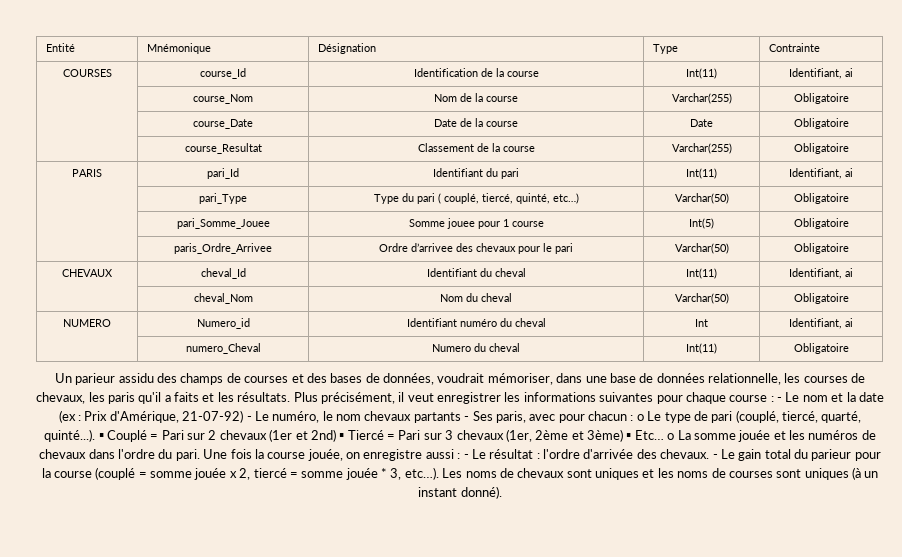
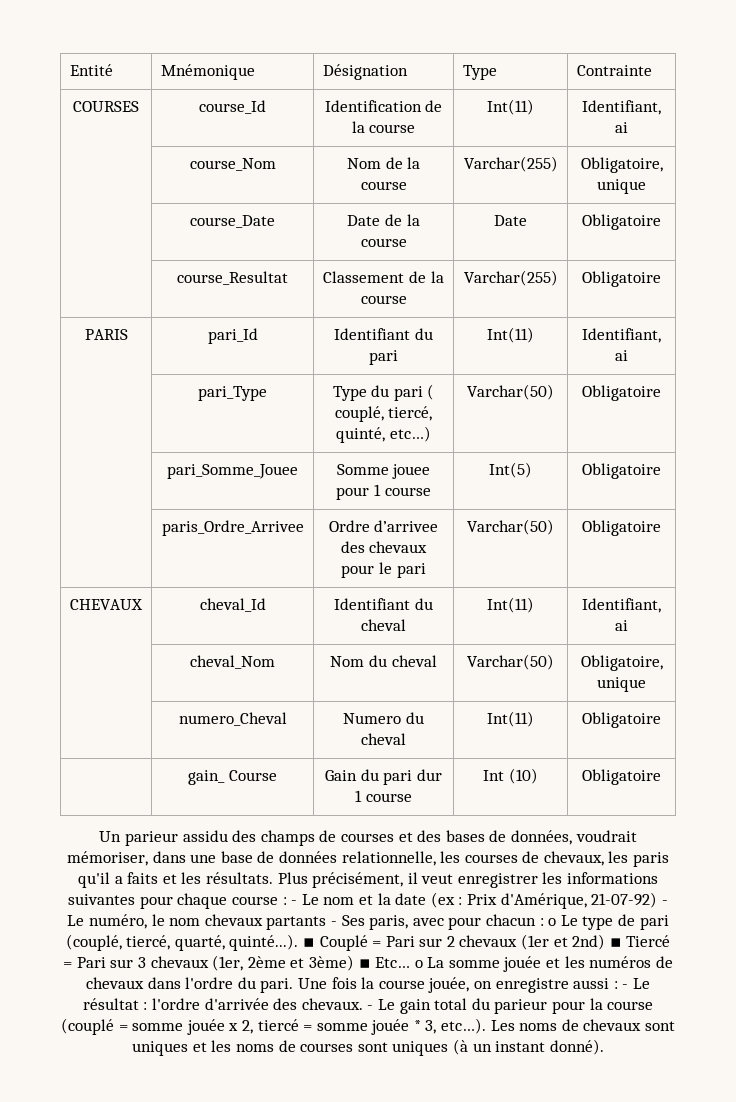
- | course_Nom | Nom de la course | Varchar(255) | Obligatoire
+ | course_Nom | Nom de la course | Varchar(255) | Obligatoire, unique
- | cheval_Nom | Nom du cheval | Varchar(50) | Obligatoire
- NUMERO | Numero_id | Identifiant numéro du cheval | Int | Identifiant, ai
+ | cheval_Nom | Nom du cheval | Varchar(50) | Obligatoire, unique
+ | gain_ Course | Gain du pari dur 1 course | Int (10) | Obligatoire

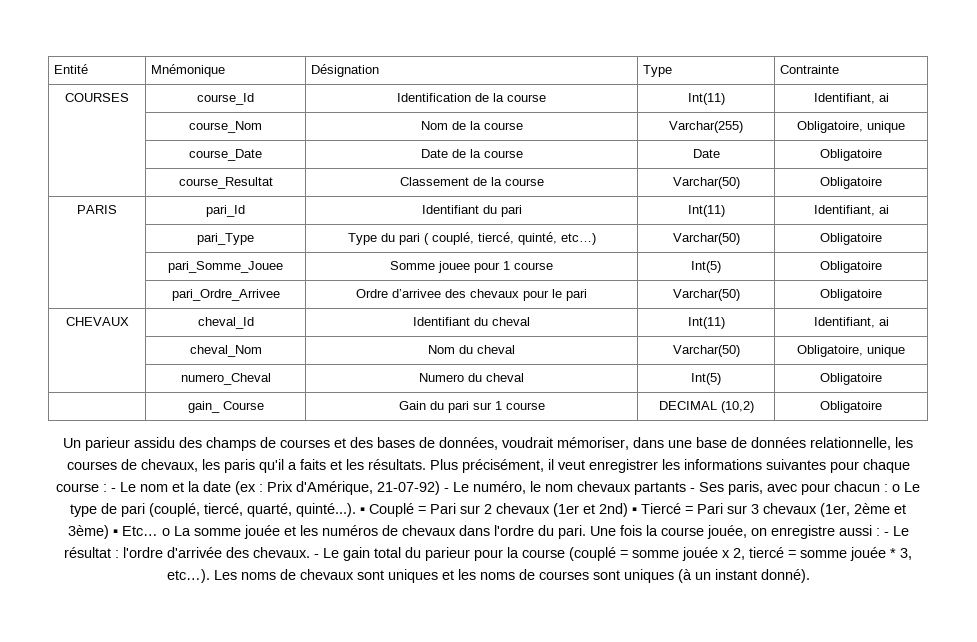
- | course_Resultat | Classement de la course | Varchar(255) | Obligatoire
+ | course_Resultat | Classement de la course | Varchar(50) | Obligatoire
- | paris_Ordre_Arrivee | Ordre d’arrivee des chevaux pour le pari | Varchar(50) | Obligatoire
+ | pari_Ordre_Arrivee | Ordre d’arrivee des chevaux pour le pari | Varchar(50) | Obligatoire
- | numero_Cheval | Numero du cheval | Int(11) | Obligatoire
+ | numero_Cheval | Numero du cheval | Int(5) | Obligatoire
- | gain_ Course | Gain du pari dur 1 course | Int (10) | Obligatoire
+ | gain_ Course | Gain du pari sur 1 course | DECIMAL (10,2) | Obligatoire

